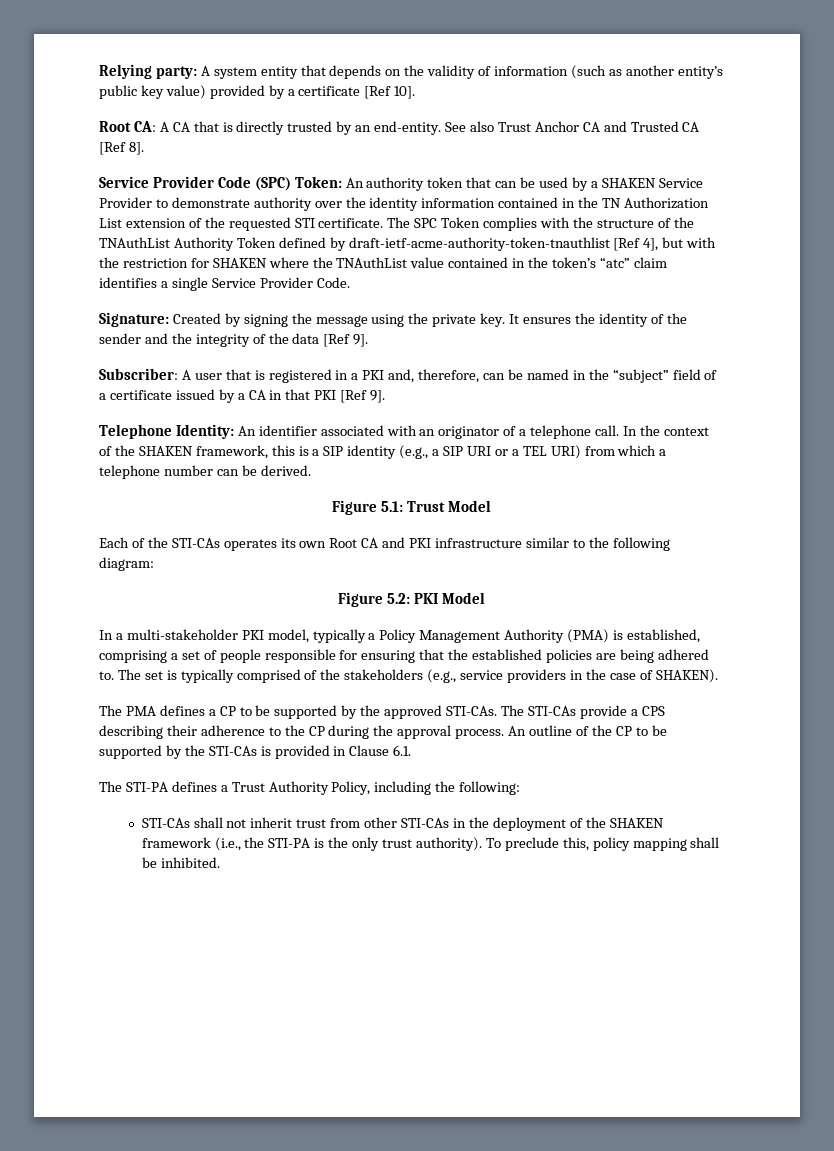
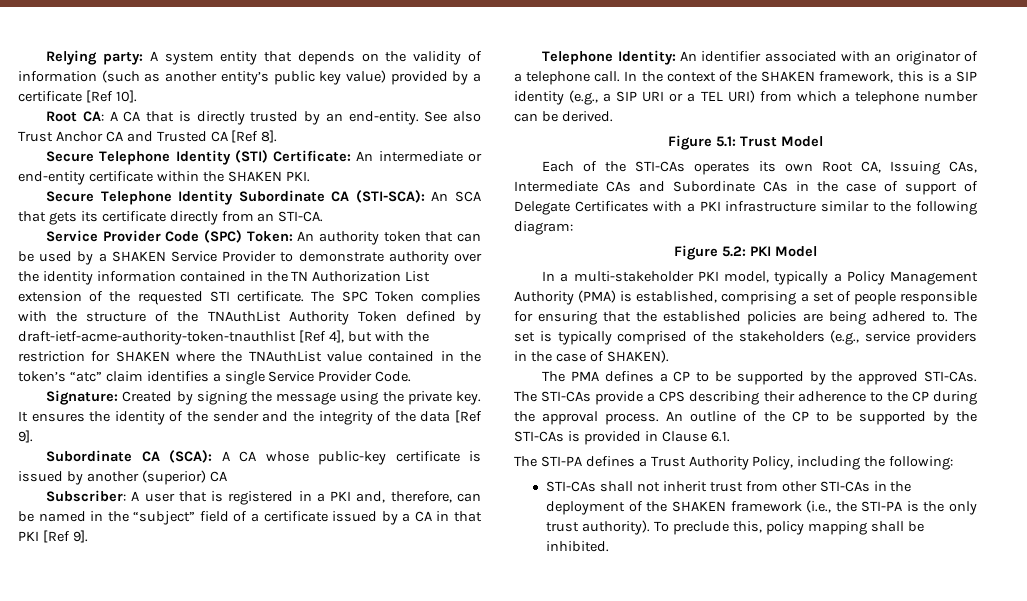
+ Secure Telephone Identity (STI) Certificate: An intermediate or end-entity certificate within the SHAKEN PKI.
+ Secure Telephone Identity Subordinate CA (STI-SCA): An SCA that gets its certificate directly from an STI-CA.
+ Subordinate CA (SCA): A CA whose public-key certificate is issued by another (superior) CA
- Each of the STI-CAs operates its own Root CA and PKI infrastructure similar to the following diagram:
+ Each of the STI-CAs operates its own Root CA, Issuing CAs, Intermediate CAs and Subordinate CAs in the case of support of Delegate Certificates with a PKI infrastructure similar to the following diagram:

